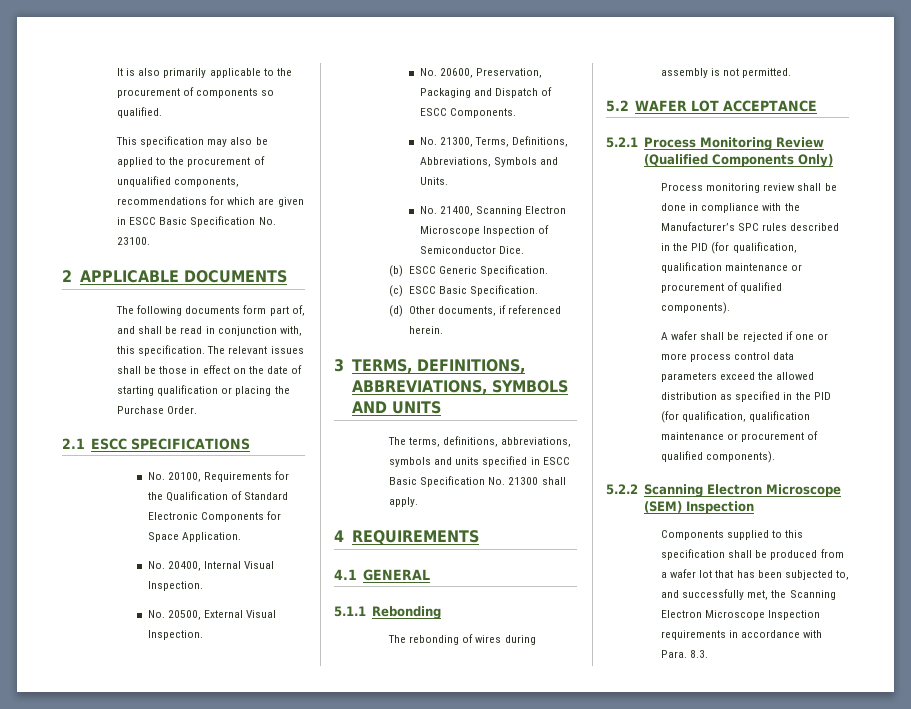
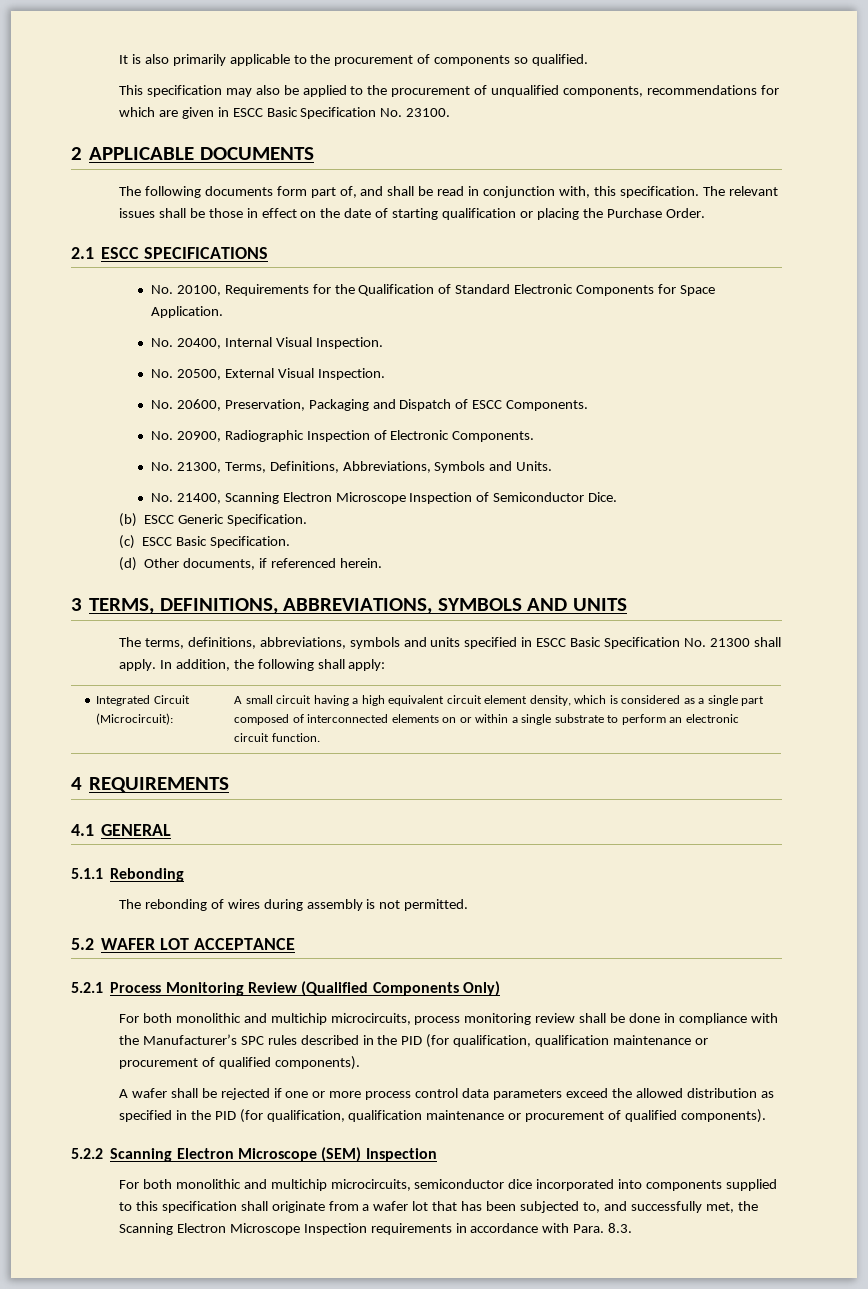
+ No. 20900, Radiographic Inspection of Electronic Components.
+ In addition, the following shall apply:
+ Integrated Circuit (Microcircuit): | A small circuit having a high equivalent circuit element density, which is considered as a single part composed of interconnected elements on or within a single substrate to perform an electronic circuit function.
- Process monitoring review shall be done in compliance with the Manufacturer’s SPC rules described in the PID (for qualification, qualification maintenance or procurement of qualified components).
+ For both monolithic and multichip microcircuits, process monitoring review shall be done in compliance with the Manufacturer’s SPC rules described in the PID (for qualification, qualification maintenance or procurement of qualified components).
- Components supplied to this specification shall be produced from a wafer lot that has been subjected to, and successfully met, the Scanning Electron Microscope Inspection requirements in accordance with Para. 8.3.
+ For both monolithic and multichip microcircuits, semiconductor dice incorporated into components supplied to this specification shall originate from a wafer lot that has been subjected to, and successfully met, the Scanning Electron Microscope Inspection requirements in accordance with Para. 8.3.

